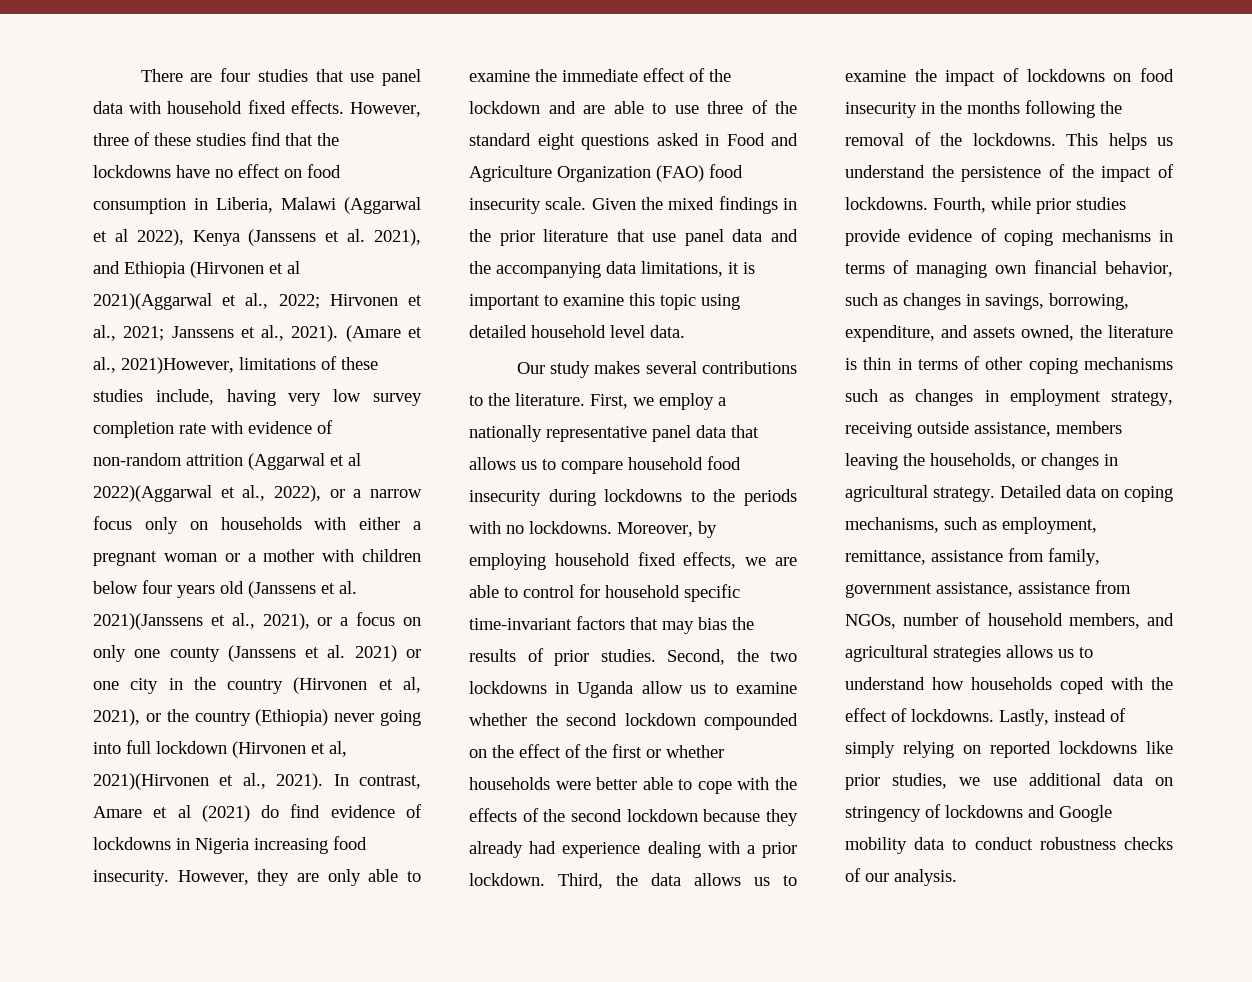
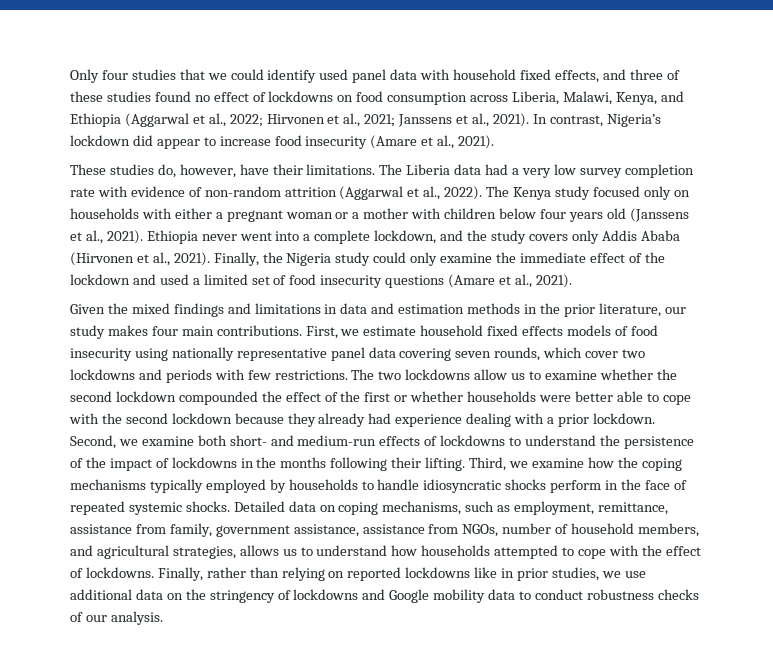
- There are four studies that use panel data with household fixed effects. However, three of these studies find that the lockdowns have no effect on food consumption in Liberia, Malawi (Aggarwal et al 2022), Kenya (Janssens et al. 2021), and Ethiopia (Hirvonen et al 2021)(Aggarwal et al., 2022; Hirvonen et al., 2021; Janssens et al., 2021).
+ Only four studies that we could identify used panel data with household fixed effects, and three of these studies found no effect of lockdowns on food consumption across Liberia, Malawi, Kenya, and Ethiopia (Aggarwal et al., 2022; Hirvonen et al., 2021; Janssens et al., 2021).
- (Amare et al., 2021)However, limitations of these studies include, having very low survey completion rate with evidence of non-random attrition (Aggarwal et al 2022)(Aggarwal et al., 2022), or a narrow focus only on households with either a pregnant woman or a mother with children below four years old (Janssens et al. 2021)(Janssens et al., 2021), or a focus on only one county (Janssens et al. 2021) or one city in the country (Hirvonen et al, 2021), or the country (Ethiopia) never going into full lockdown (Hirvonen et al, 2021)(Hirvonen et al., 2021). In contrast, Amare et al (2021) do find evidence of lockdowns in Nigeria increasing food insecurity. However, they are only able to examine the immediate effect of the lockdown and are able to use three of the standard eight questions asked in Food and Agriculture Organization (FAO) food insecurity scale. Given the mixed findings in the prior literature that use panel data and the accompanying data limitations, it is important to examine this topic using detailed household level data.
- Our study makes several contributions to the literature. First, we employ a nationally representative panel data that allows us to compare household food insecurity during lockdowns to the periods with no lockdowns. Moreover, by employing household fixed effects, we are able to control for household specific time-invariant factors that may bias the results of prior studies. Second, the two lockdowns in Uganda allow us to examine whether the second lockdown compounded on the effect of the first or whether households were better able to cope with the effects of the second lockdown because they already had experience dealing with a prior lockdown.
+ In contrast, Nigeria’s lockdown did appear to increase food insecurity (Amare et al., 2021).
+ These studies do, however, have their limitations. The Liberia data had a very low survey completion rate with evidence of non-random attrition (Aggarwal et al., 2022). The Kenya study focused only on households with either a pregnant woman or a mother with children below four years old (Janssens et al., 2021). Ethiopia never went into a complete lockdown, and the study covers only Addis Ababa (Hirvonen et al., 2021). Finally, the Nigeria study could only examine the immediate effect of the lockdown and used a limited set of food insecurity questions (Amare et al., 2021).
+ Given the mixed findings and limitations in data and estimation methods in the prior literature, our study makes four main contributions. First, we estimate household fixed effects models of food insecurity using nationally representative panel data covering seven rounds, which cover two lockdowns and periods with few restrictions. The two lockdowns allow us to examine whether the second lockdown compounded the effect of the first or whether households were better able to cope with the second lockdown because they already had experience dealing with a prior lockdown.
- Third, the data allows us to examine the impact of lockdowns on food insecurity in the months following the removal of the lockdowns. This helps us understand the persistence of the impact of lockdowns. Fourth, while prior studies provide evidence of coping mechanisms in terms of managing own financial behavior, such as changes in savings, borrowing, expenditure, and assets owned, the literature is thin in terms of other coping mechanisms such as changes in employment strategy, receiving outside assistance, members leaving the households, or changes in agricultural strategy.
+ Second, we examine both short- and medium-run effects of lockdowns to understand the persistence of the impact of lockdowns in the months following their lifting. Third, we examine how the coping mechanisms typically employed by households to handle idiosyncratic shocks perform in the face of repeated systemic shocks.
- Detailed data on coping mechanisms, such as employment, remittance, assistance from family, government assistance, assistance from NGOs, number of household members, and agricultural strategies allows us to understand how households coped with the effect of lockdowns.
+ Detailed data on coping mechanisms, such as employment, remittance, assistance from family, government assistance, assistance from NGOs, number of household members, and agricultural strategies, allows us to understand how households attempted to cope with the effect of lockdowns.
- Lastly, instead of simply relying on reported lockdowns like prior studies, we use additional data on stringency of lockdowns and Google mobility data to conduct robustness checks of our analysis.
+ Finally, rather than relying on reported lockdowns like in prior studies, we use additional data on the stringency of lockdowns and Google mobility data to conduct robustness checks of our analysis.

